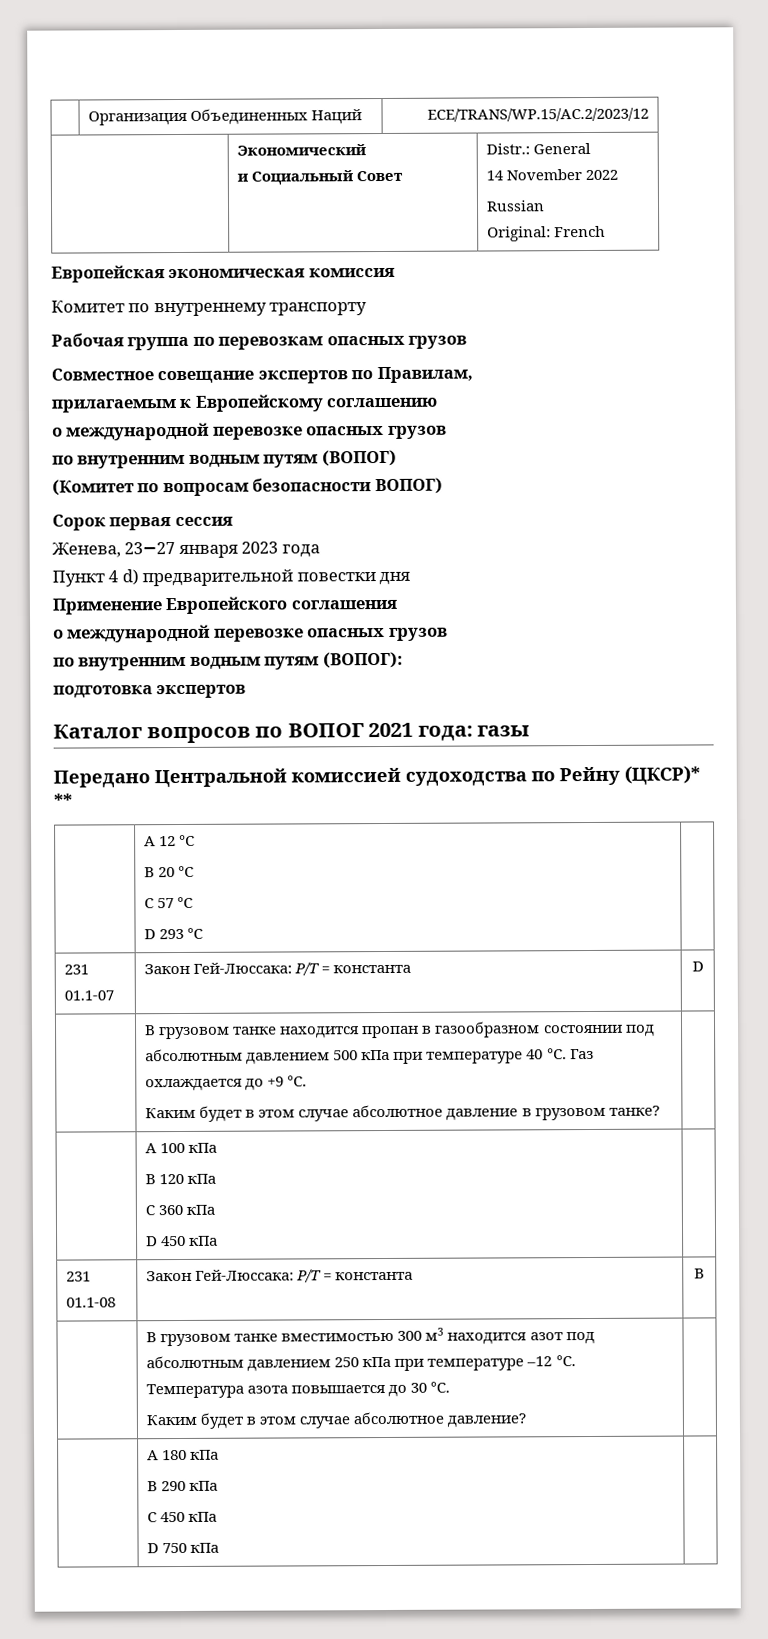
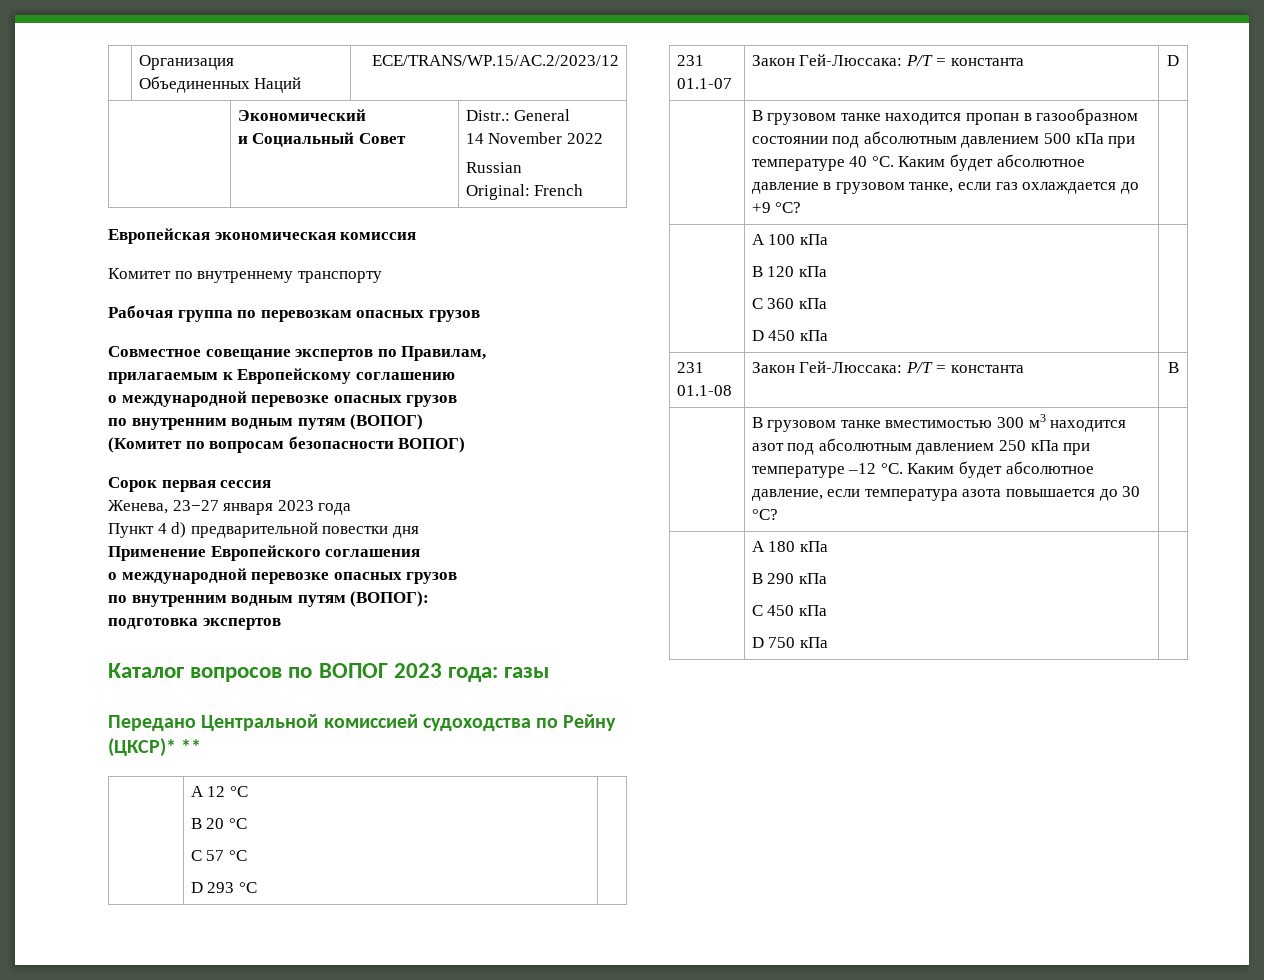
- Каталог вопросов по ВОПОГ 2021 года: газы
+ Каталог вопросов по ВОПОГ 2023 года: газы
- | В грузовом танке находится пропан в газообразном состоянии под абсолютным давлением 500 кПа при температуре 40 °С. Газ охлаждается до +9 °С.
- Каким будет в этом случае абсолютное давление в грузовом танке? |
+ | В грузовом танке находится пропан в газообразном состоянии под абсолютным давлением 500 кПа при температуре 40 °С. Каким будет абсолютное давление в грузовом танке, если газ охлаждается до +9 °С? |
- | В грузовом танке вместимостью 300 м3 находится азот под абсолютным давлением 250 кПа при температуре –12 °С. Температура азота повышается до 30 °С.
- Каким будет в этом случае абсолютное давление? |
+ | В грузовом танке вместимостью 300 м3 находится азот под абсолютным давлением 250 кПа при температуре –12 °С. Каким будет абсолютное давление, если температура азота повышается до 30 °С? |

